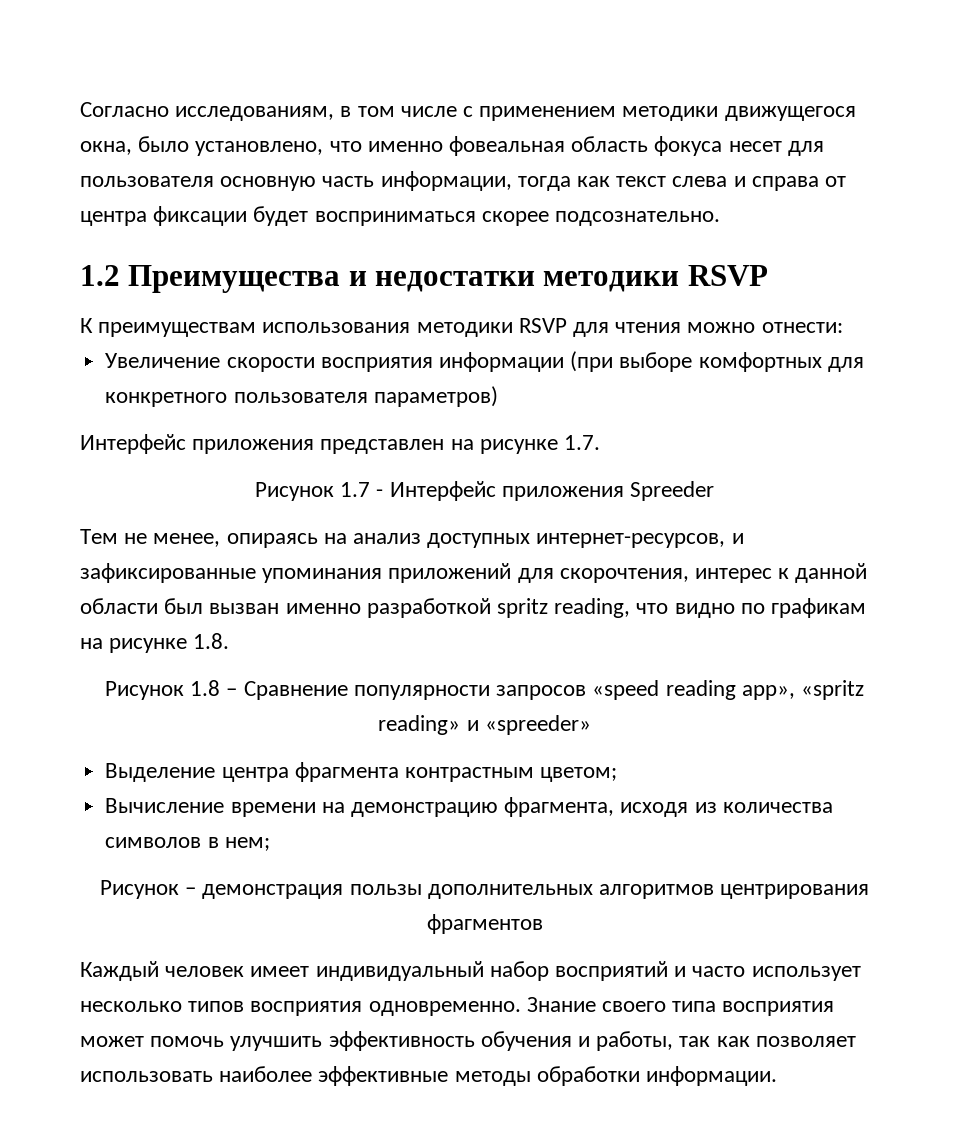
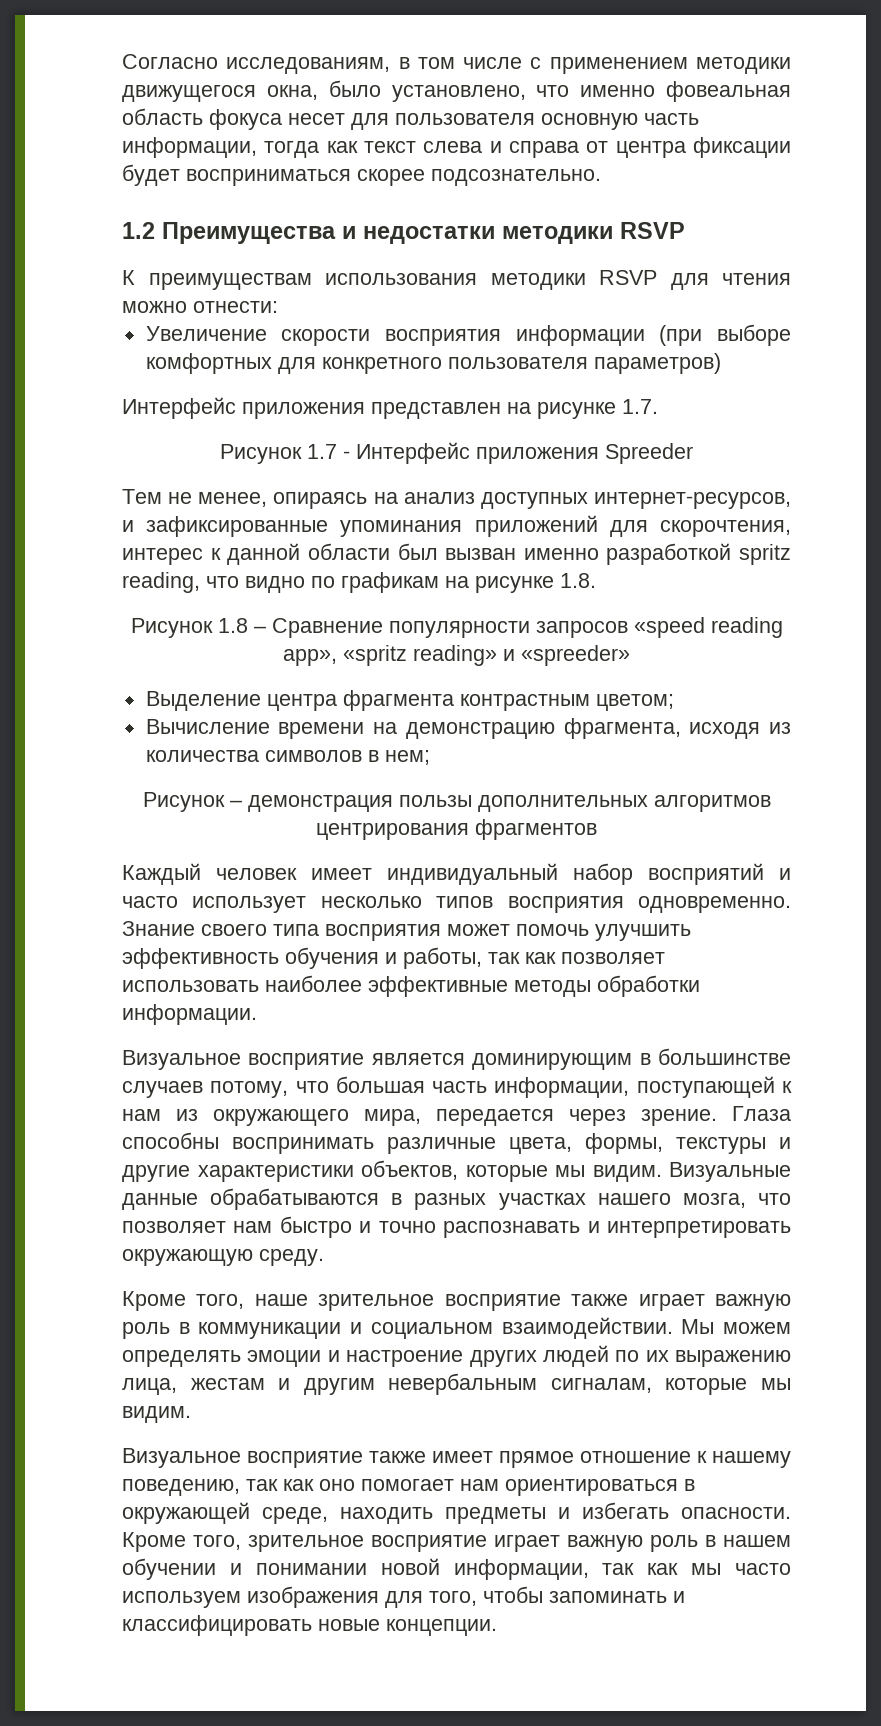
+ Визуальное восприятие является доминирующим в большинстве случаев потому, что большая часть информации, поступающей к нам из окружающего мира, передается через зрение. Глаза способны воспринимать различные цвета, формы, текстуры и другие характеристики объектов, которые мы видим. Визуальные данные обрабатываются в разных участках нашего мозга, что позволяет нам быстро и точно распознавать и интерпретировать окружающую среду.
+ Кроме того, наше зрительное восприятие также играет важную роль в коммуникации и социальном взаимодействии. Мы можем определять эмоции и настроение других людей по их выражению лица, жестам и другим невербальным сигналам, которые мы видим.
+ Визуальное восприятие также имеет прямое отношение к нашему поведению, так как оно помогает нам ориентироваться в окружающей среде, находить предметы и избегать опасности. Кроме того, зрительное восприятие играет важную роль в нашем обучении и понимании новой информации, так как мы часто используем изображения для того, чтобы запоминать и классифицировать новые концепции.

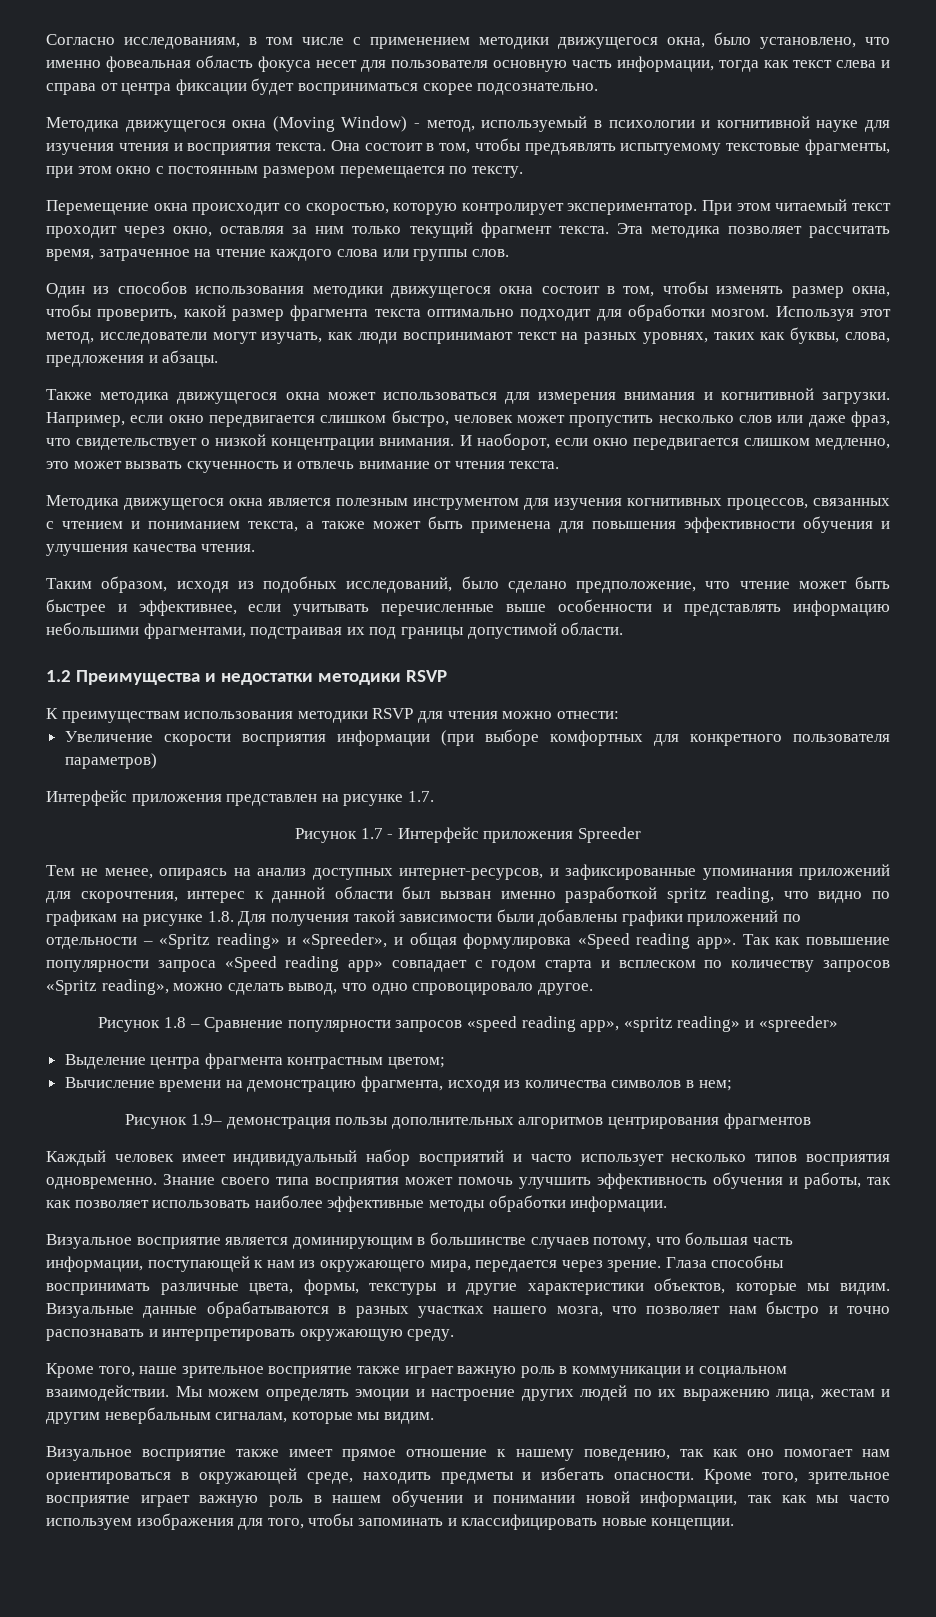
+ Методика движущегося окна (Moving Window) - метод, используемый в психологии и когнитивной науке для изучения чтения и восприятия текста. Она состоит в том, чтобы предъявлять испытуемому текстовые фрагменты, при этом окно с постоянным размером перемещается по тексту.
+ Перемещение окна происходит со скоростью, которую контролирует экспериментатор. При этом читаемый текст проходит через окно, оставляя за ним только текущий фрагмент текста. Эта методика позволяет рассчитать время, затраченное на чтение каждого слова или группы слов.
+ Один из способов использования методики движущегося окна состоит в том, чтобы изменять размер окна, чтобы проверить, какой размер фрагмента текста оптимально подходит для обработки мозгом. Используя этот метод, исследователи могут изучать, как люди воспринимают текст на разных уровнях, таких как буквы, слова, предложения и абзацы.
+ Также методика движущегося окна может использоваться для измерения внимания и когнитивной загрузки. Например, если окно передвигается слишком быстро, человек может пропустить несколько слов или даже фраз, что свидетельствует о низкой концентрации внимания. И наоборот, если окно передвигается слишком медленно, это может вызвать скученность и отвлечь внимание от чтения текста.
+ Методика движущегося окна является полезным инструментом для изучения когнитивных процессов, связанных с чтением и пониманием текста, а также может быть применена для повышения эффективности обучения и улучшения качества чтения.
+ Таким образом, исходя из подобных исследований, было сделано предположение, что чтение может быть быстрее и эффективнее, если учитывать перечисленные выше особенности и представлять информацию небольшими фрагментами, подстраивая их под границы допустимой области.
- Тем не менее, опираясь на анализ доступных интернет-ресурсов, и зафиксированные упоминания приложений для скорочтения, интерес к данной области был вызван именно разработкой spritz reading, что видно по графикам на рисунке 1.8.
+ Тем не менее, опираясь на анализ доступных интернет-ресурсов, и зафиксированные упоминания приложений для скорочтения, интерес к данной области был вызван именно разработкой spritz reading, что видно по графикам на рисунке 1.8. Для получения такой зависимости были добавлены графики приложений по отдельности – «Spritz reading» и «Spreeder», и общая формулировка «Speed reading app». Так как повышение популярности запроса «Speed reading app» совпадает с годом старта и всплеском по количеству запросов «Spritz reading», можно сделать вывод, что одно спровоцировало другое.
- Рисунок – демонстрация пользы дополнительных алгоритмов центрирования фрагментов
+ Рисунок 1.9– демонстрация пользы дополнительных алгоритмов центрирования фрагментов

